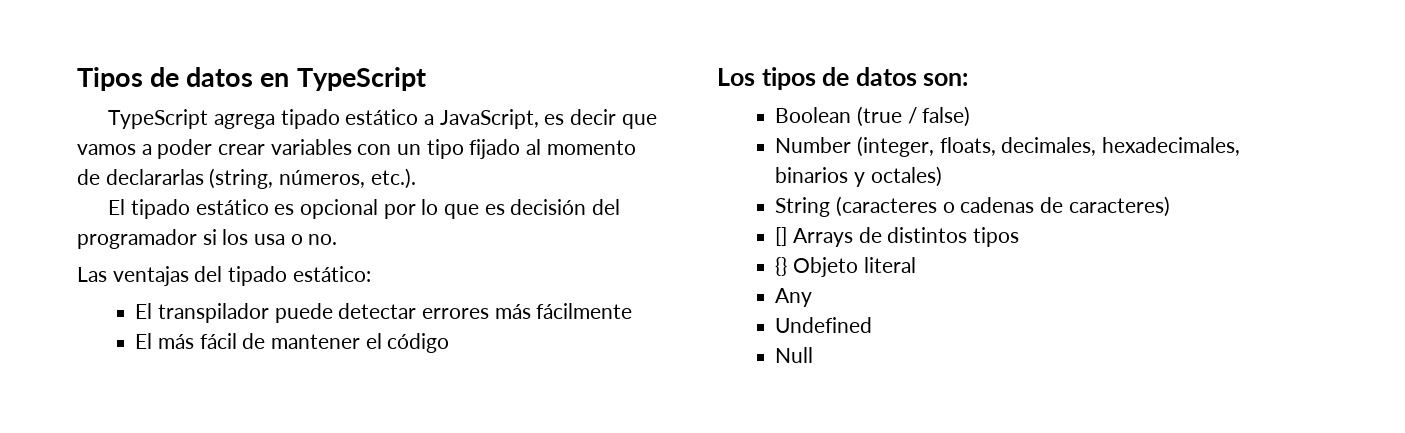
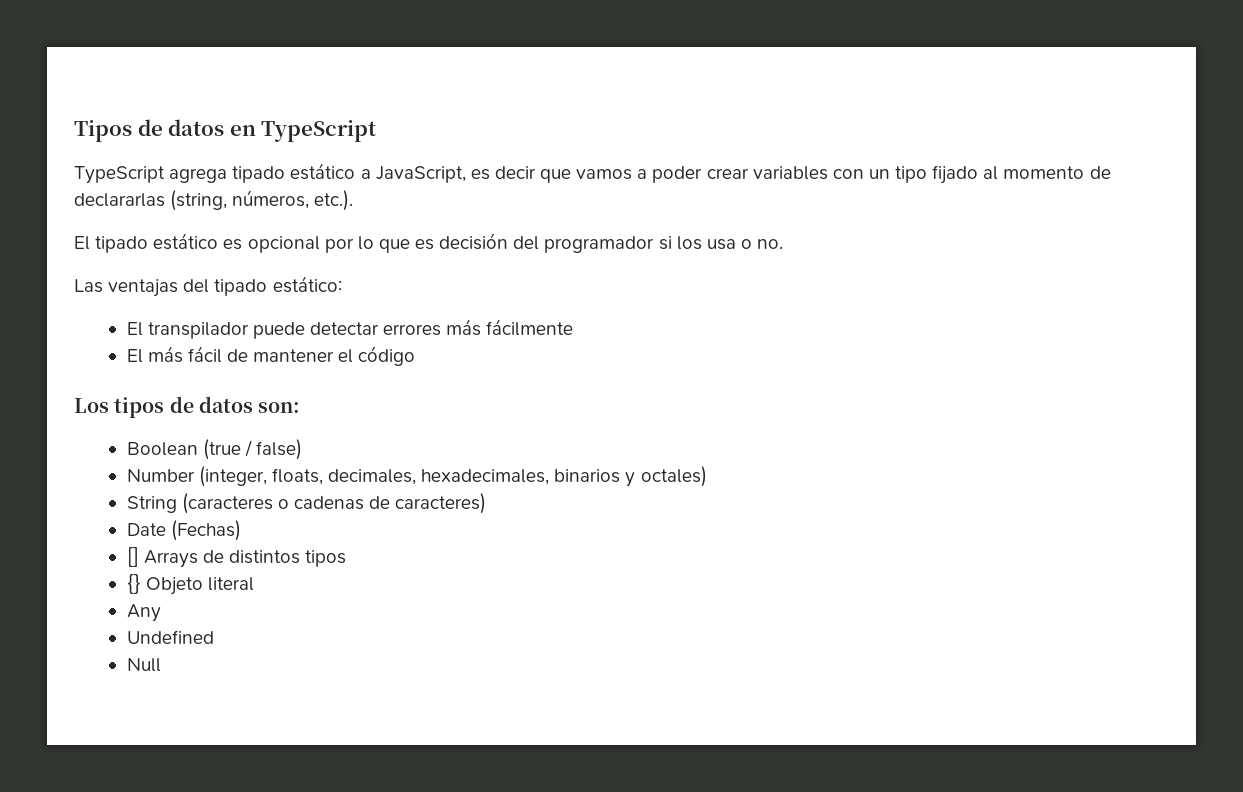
+ Date (Fechas)

